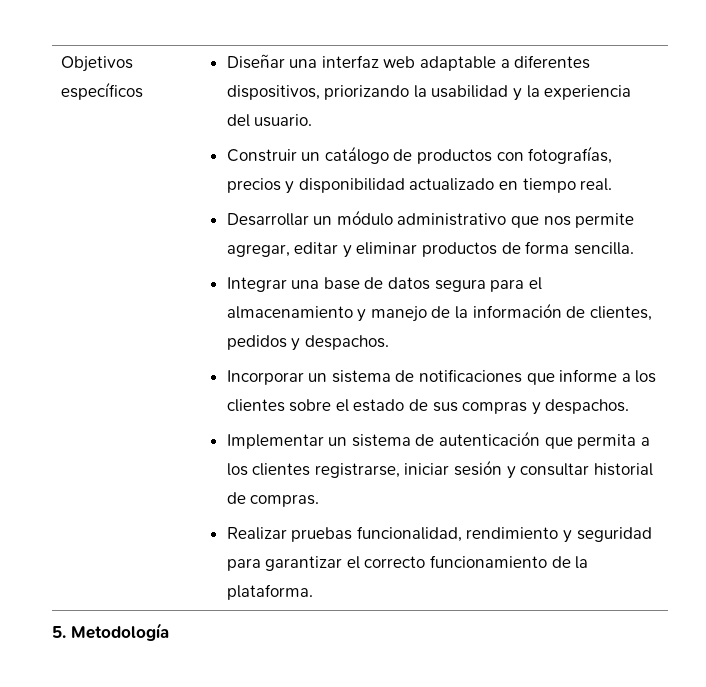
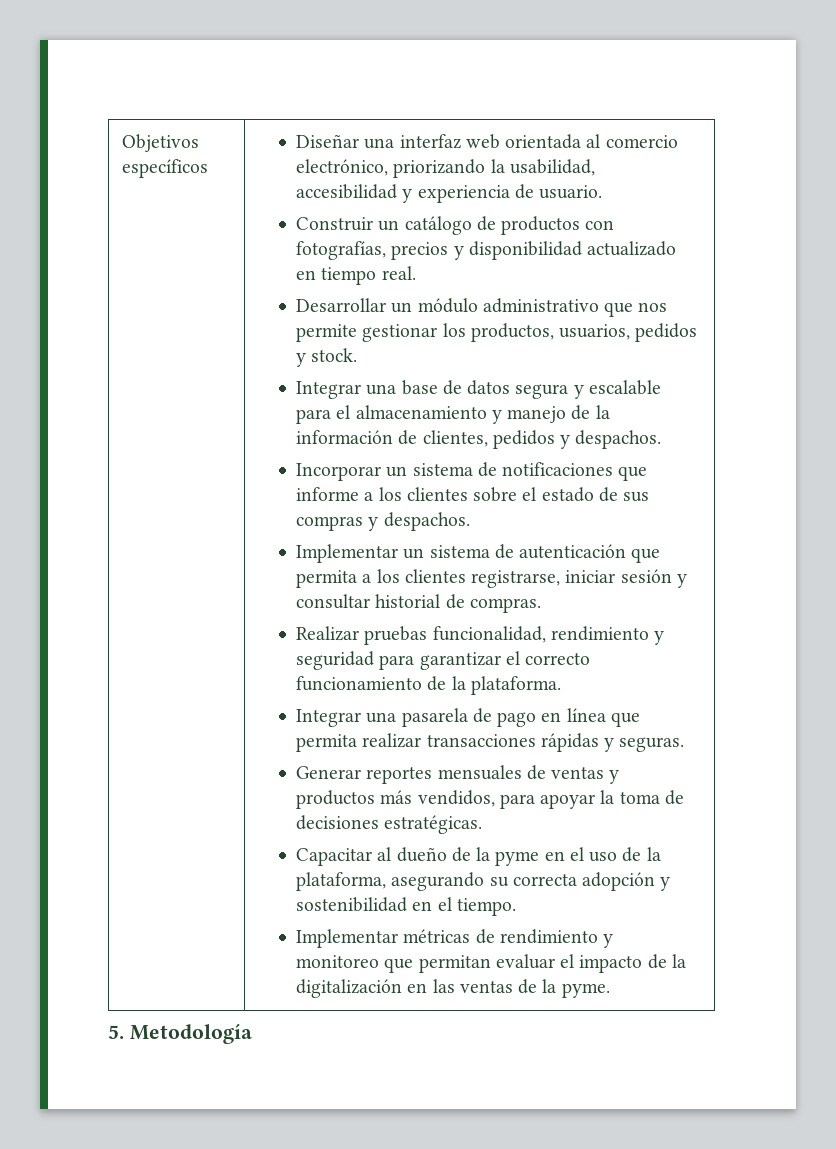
- Diseñar una interfaz web adaptable a diferentes dispositivos, priorizando la usabilidad y la experiencia del usuario.
+ Diseñar una interfaz web orientada al comercio electrónico, priorizando la usabilidad, accesibilidad y experiencia de usuario.
- Desarrollar un módulo administrativo que nos permite agregar, editar y eliminar productos de forma sencilla.
+ Desarrollar un módulo administrativo que nos permite gestionar los productos, usuarios, pedidos y stock.
- Integrar una base de datos segura para el almacenamiento y manejo de la información de clientes, pedidos y despachos.
+ Integrar una base de datos segura y escalable para el almacenamiento y manejo de la información de clientes, pedidos y despachos.
+ Integrar una pasarela de pago en línea que permita realizar transacciones rápidas y seguras.
+ Generar reportes mensuales de ventas y productos más vendidos, para apoyar la toma de decisiones estratégicas.
+ Capacitar al dueño de la pyme en el uso de la plataforma, asegurando su correcta adopción y sostenibilidad en el tiempo.
+ Implementar métricas de rendimiento y monitoreo que permitan evaluar el impacto de la digitalización en las ventas de la pyme.

